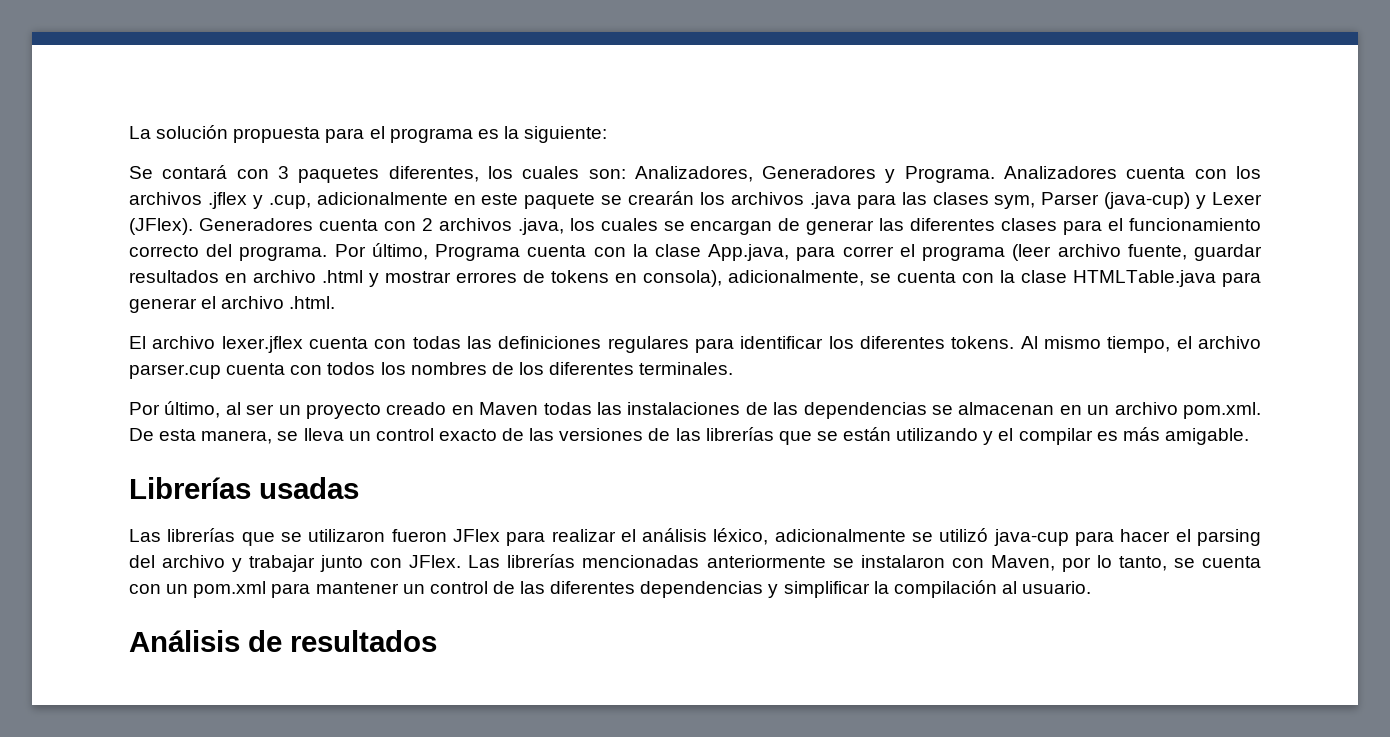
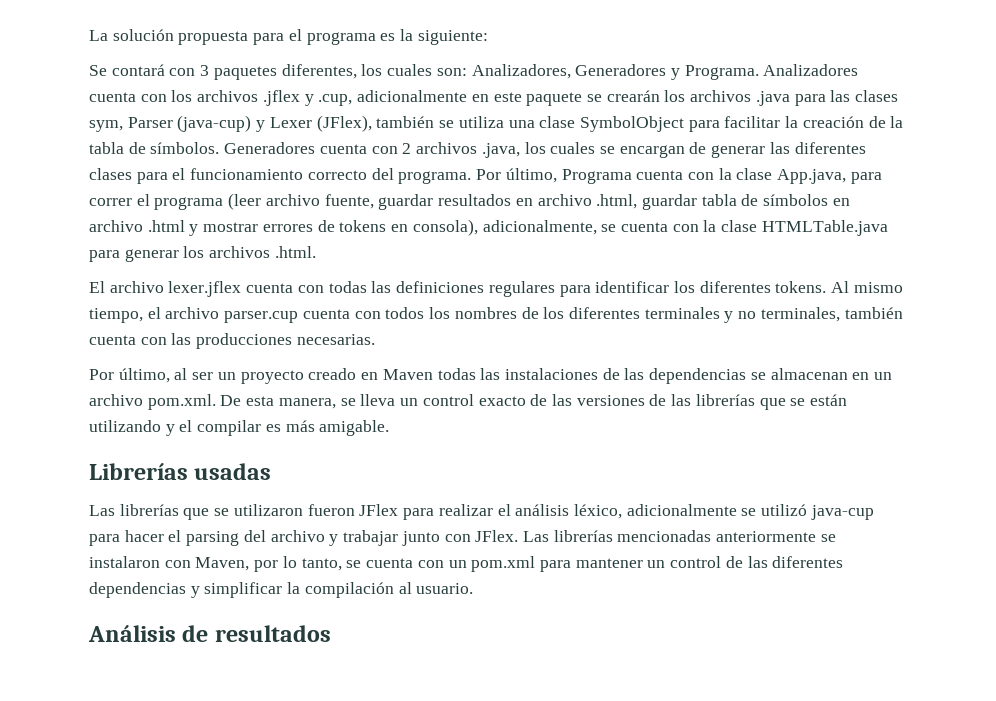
- Analizadores cuenta con los archivos .jflex y .cup, adicionalmente en este paquete se crearán los archivos .java para las clases sym, Parser (java-cup) y Lexer (JFlex).
+ Analizadores cuenta con los archivos .jflex y .cup, adicionalmente en este paquete se crearán los archivos .java para las clases sym, Parser (java-cup) y Lexer (JFlex), también se utiliza una clase SymbolObject para facilitar la creación de la tabla de símbolos.
- Por último, Programa cuenta con la clase App.java, para correr el programa (leer archivo fuente, guardar resultados en archivo .html y mostrar errores de tokens en consola), adicionalmente, se cuenta con la clase HTMLTable.java para generar el archivo .html.
+ Por último, Programa cuenta con la clase App.java, para correr el programa (leer archivo fuente, guardar resultados en archivo .html, guardar tabla de símbolos en archivo .html y mostrar errores de tokens en consola), adicionalmente, se cuenta con la clase HTMLTable.java para generar los archivos .html.
- Al mismo tiempo, el archivo parser.cup cuenta con todos los nombres de los diferentes terminales.
+ Al mismo tiempo, el archivo parser.cup cuenta con todos los nombres de los diferentes terminales y no terminales, también cuenta con las producciones necesarias.

